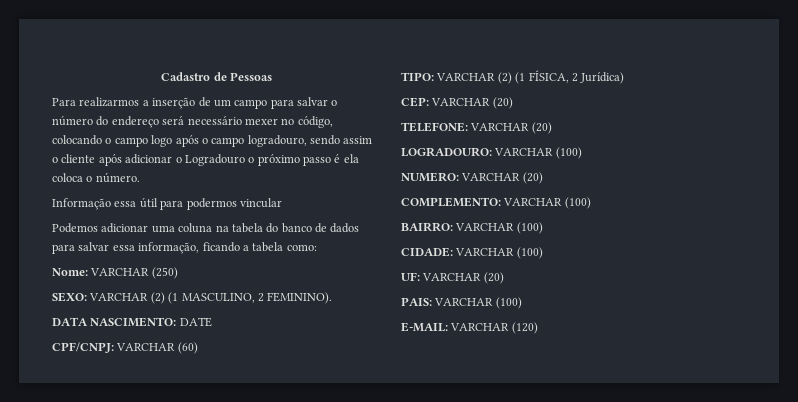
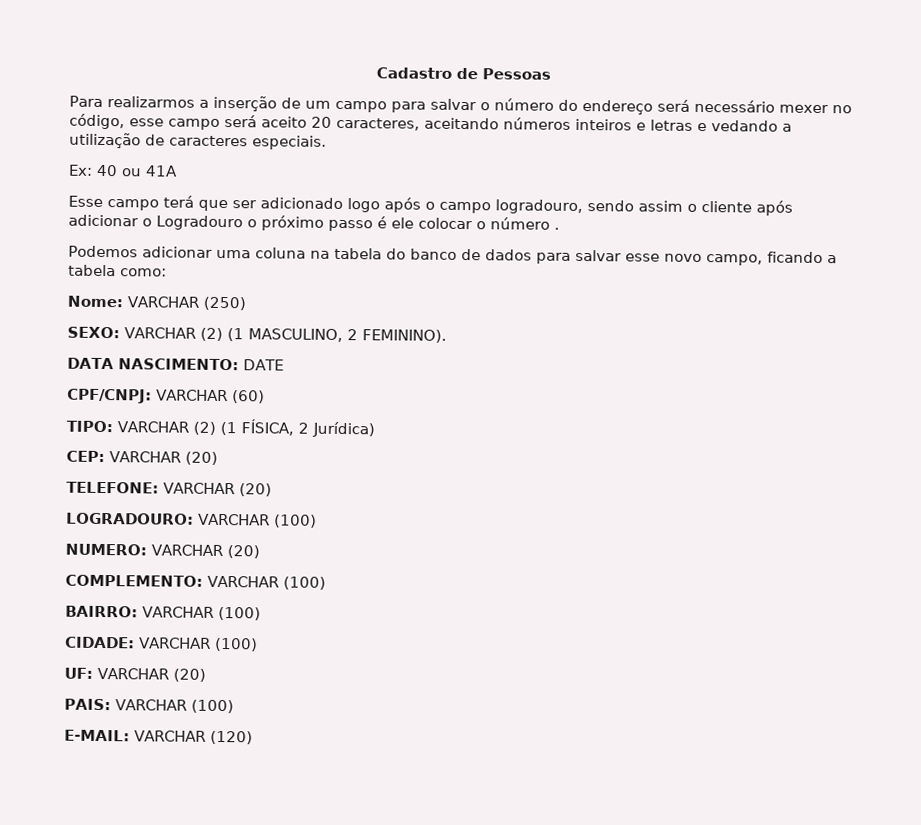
- Para realizarmos a inserção de um campo para salvar o número do endereço será necessário mexer no código, colocando o campo logo após o campo logradouro, sendo assim o cliente após adicionar o Logradouro o próximo passo é ela coloca o número.
- Informação essa útil para podermos vincular
+ Para realizarmos a inserção de um campo para salvar o número do endereço será necessário mexer no código, esse campo será aceito 20 caracteres, aceitando números inteiros e letras e vedando a utilização de caracteres especiais.
+ Ex: 40 ou 41A
+ Esse campo terá que ser adicionado logo após o campo logradouro, sendo assim o cliente após adicionar o Logradouro o próximo passo é ele colocar o número .
- Podemos adicionar uma coluna na tabela do banco de dados para salvar essa informação, ficando a tabela como:
+ Podemos adicionar uma coluna na tabela do banco de dados para salvar esse novo campo, ficando a tabela como:

